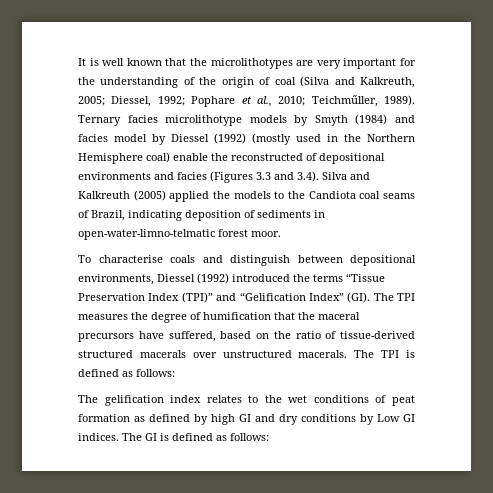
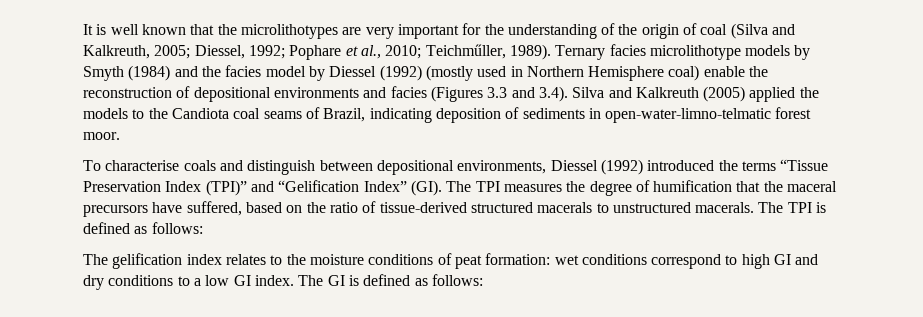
- Ternary facies microlithotype models by Smyth (1984) and facies model by Diessel (1992) (mostly used in the Northern Hemisphere coal) enable the reconstructed of depositional environments and facies (Figures 3.3 and 3.4). Silva and Kalkreuth (2005) applied the models to the Candiota coal seams of Brazil, indicating deposition of sediments in open-water-limno-telmatic forest moor.
+ Ternary facies microlithotype models by Smyth (1984) and the facies model by Diessel (1992) (mostly used in Northern Hemisphere coal) enable the reconstruction of depositional environments and facies (Figures 3.3 and 3.4). Silva and Kalkreuth (2005) applied the models to the Candiota coal seams of Brazil, indicating deposition of sediments in open-water-limno-telmatic forest moor.
- To characterise coals and distinguish between depositional environments, Diessel (1992) introduced the terms “Tissue Preservation Index (TPI)” and “Gelification Index” (GI). The TPI measures the degree of humification that the maceral precursors have suffered, based on the ratio of tissue-derived structured macerals over unstructured macerals.
+ To characterise coals and distinguish between depositional environments, Diessel (1992) introduced the terms “Tissue Preservation Index (TPI)” and “Gelification Index” (GI). The TPI measures the degree of humification that the maceral precursors have suffered, based on the ratio of tissue-derived structured macerals to unstructured macerals.
- The gelification index relates to the wet conditions of peat formation as defined by high GI and dry conditions by Low GI indices.
+ The gelification index relates to the moisture conditions of peat formation: wet conditions correspond to high GI and dry conditions to a low GI index.

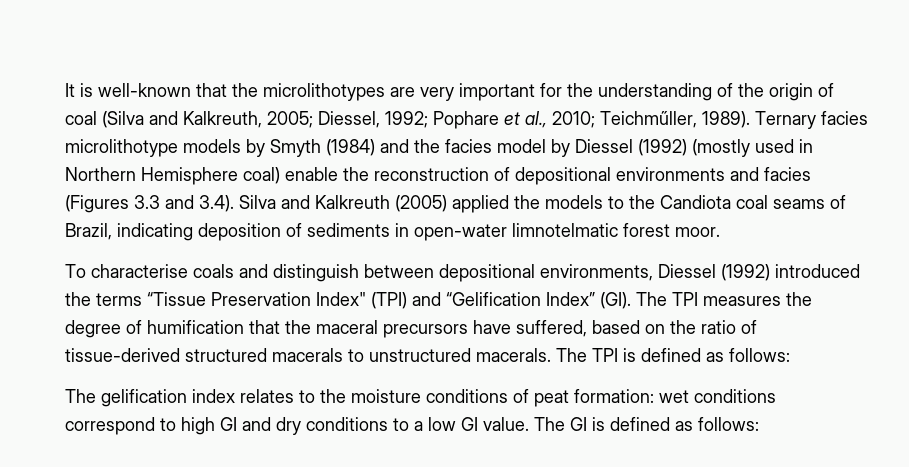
- It is well known that the microlithotypes are very important for the understanding of the origin of coal (Silva and Kalkreuth, 2005; Diessel, 1992; Pophare et al., 2010; Teichműller, 1989).
+ It is well-known that the microlithotypes are very important for the understanding of the origin of coal (Silva and Kalkreuth, 2005; Diessel, 1992; Pophare et al., 2010; Teichműller, 1989).
- Ternary facies microlithotype models by Smyth (1984) and the facies model by Diessel (1992) (mostly used in Northern Hemisphere coal) enable the reconstruction of depositional environments and facies (Figures 3.3 and 3.4). Silva and Kalkreuth (2005) applied the models to the Candiota coal seams of Brazil, indicating deposition of sediments in open-water-limno-telmatic forest moor.
+ Ternary facies microlithotype models by Smyth (1984) and the facies model by Diessel (1992) (mostly used in Northern Hemisphere coal) enable the reconstruction of depositional environments and facies (Figures 3.3 and 3.4). Silva and Kalkreuth (2005) applied the models to the Candiota coal seams of Brazil, indicating deposition of sediments in open-water limnotelmatic forest moor.
- To characterise coals and distinguish between depositional environments, Diessel (1992) introduced the terms “Tissue Preservation Index (TPI)” and “Gelification Index” (GI). The TPI measures the degree of humification that the maceral precursors have suffered, based on the ratio of tissue-derived structured macerals to unstructured macerals.
+ To characterise coals and distinguish between depositional environments, Diessel (1992) introduced the terms “Tissue Preservation Index" (TPI) and “Gelification Index” (GI). The TPI measures the degree of humification that the maceral precursors have suffered, based on the ratio of tissue-derived structured macerals to unstructured macerals.
- The gelification index relates to the moisture conditions of peat formation: wet conditions correspond to high GI and dry conditions to a low GI index.
+ The gelification index relates to the moisture conditions of peat formation: wet conditions correspond to high GI and dry conditions to a low GI value.

